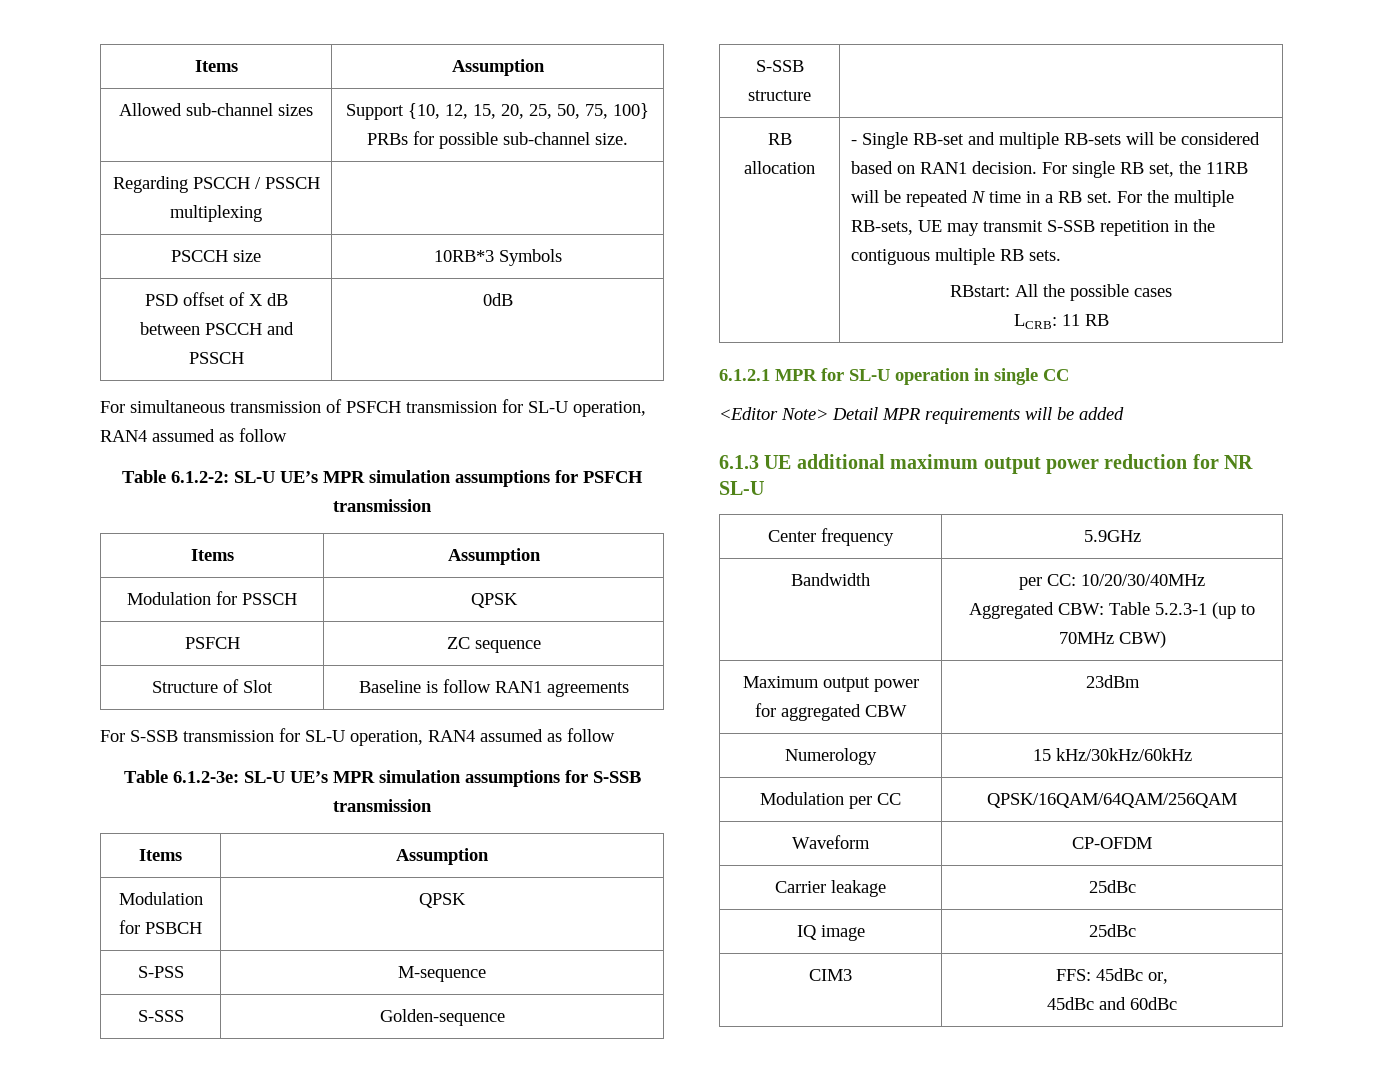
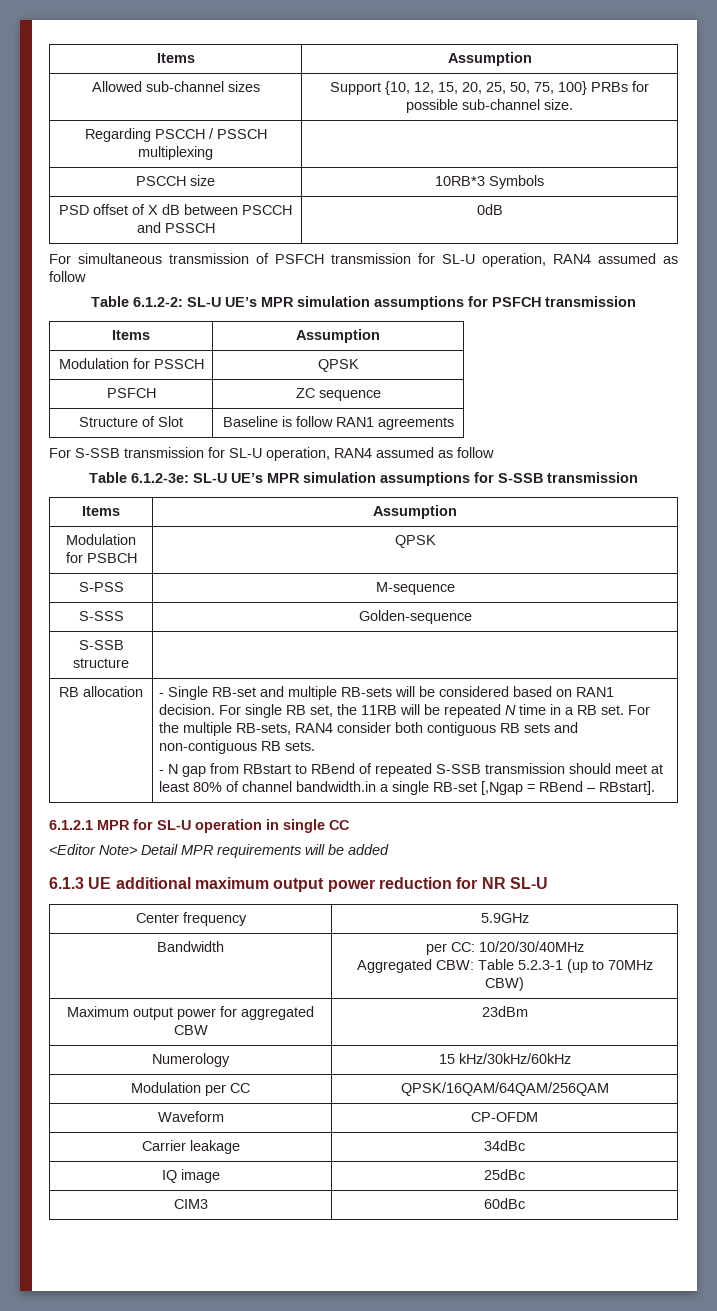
- For the multiple RB-sets, UE may transmit S-SSB repetition in the contiguous multiple RB sets.
- RBstart: All the possible cases
- LCRB: 11 RB
+ For the multiple RB-sets, RAN4 consider both contiguous RB sets and non-contiguous RB sets.
+ - N gap from RBstart to RBend of repeated S-SSB transmission should meet at least 80% of channel bandwidth.in a single RB-set [,Ngap = RBend – RBstart].
- Carrier leakage | 25dBc
+ Carrier leakage | 34dBc
- CIM3 | FFS: 45dBc or,
- 45dBc and 60dBc
+ CIM3 | 60dBc

